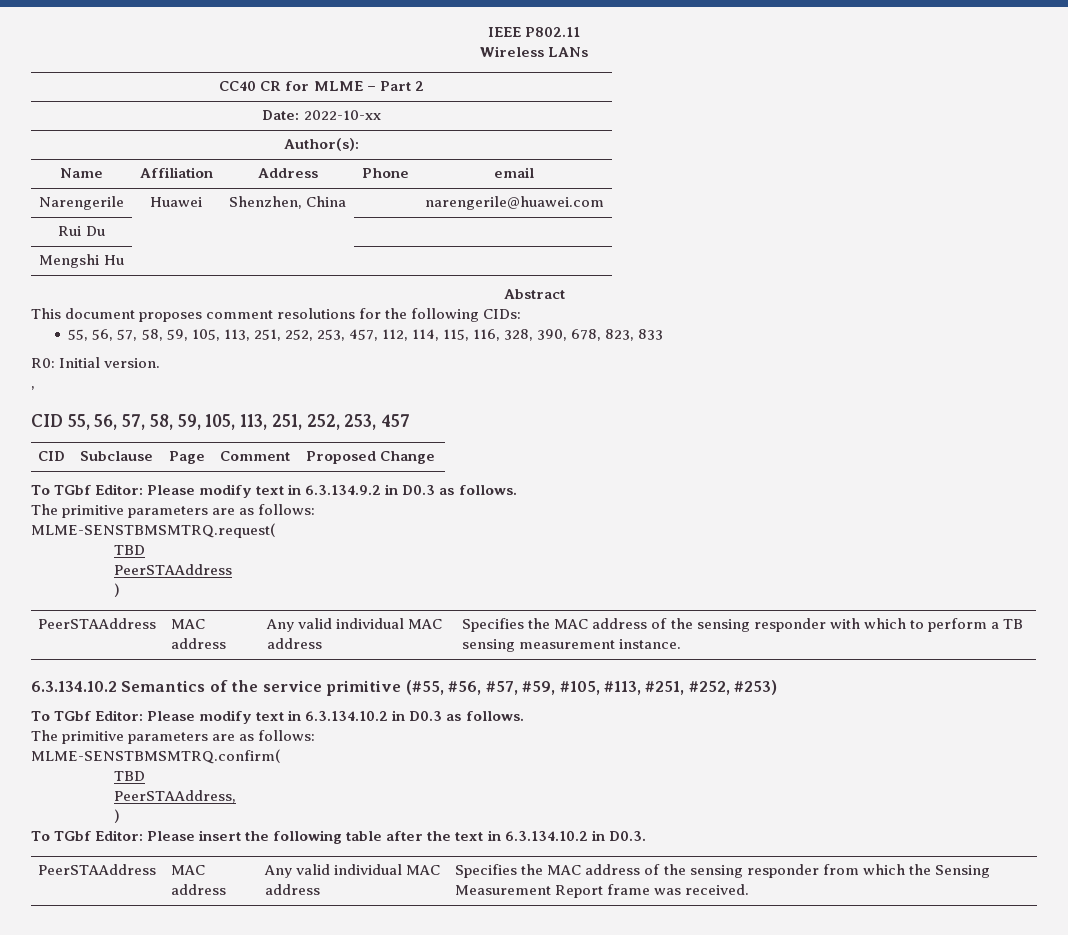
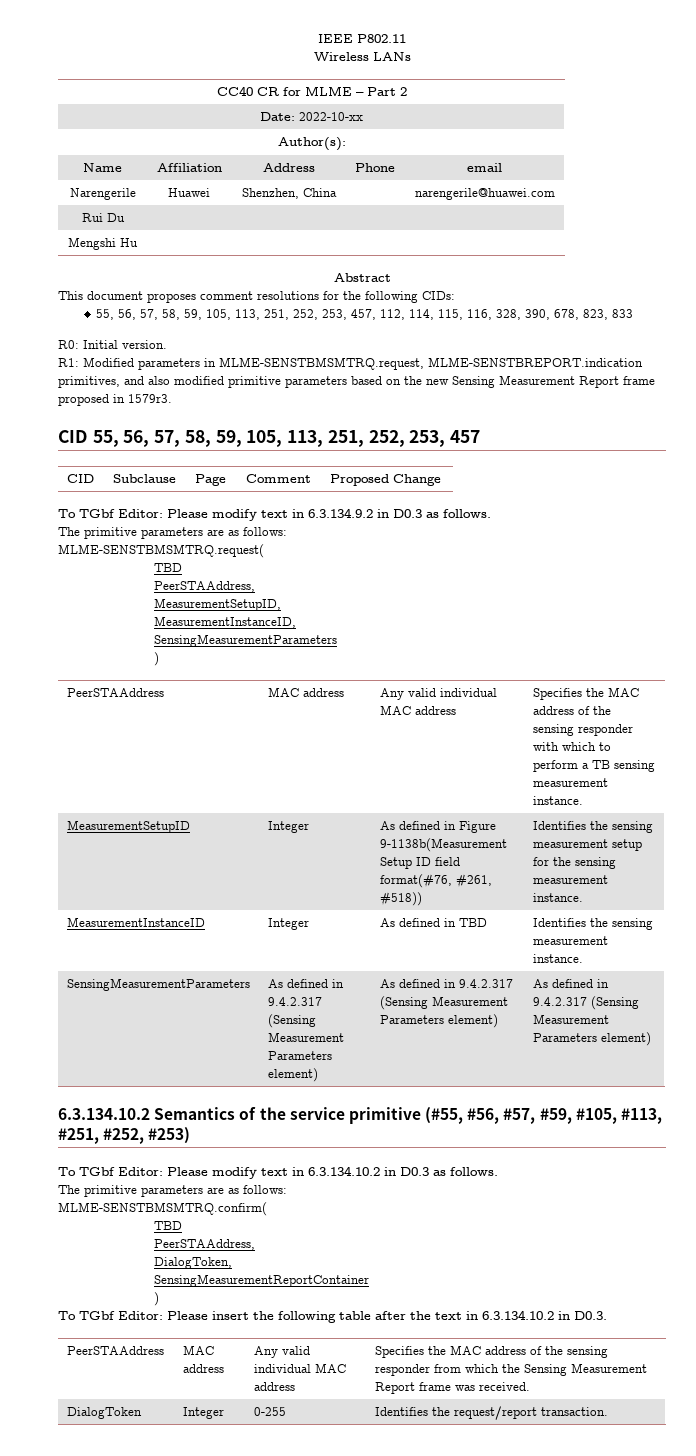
- ,
+ R1: Modified parameters in MLME-SENSTBMSMTRQ.request, MLME-SENSTBREPORT.indication primitives, and also modified primitive parameters based on the new Sensing Measurement Report frame proposed in 1579r3.
  MLME-SENSTBMSMTRQ.request(
  TBD
- PeerSTAAddress
+ PeerSTAAddress,
+ MeasurementSetupID,
+ MeasurementInstanceID,
+ SensingMeasurementParameters
+ MeasurementSetupID | Integer | As defined in Figure 9-1138b(Measurement Setup ID field format(#76, #261, #518)) | Identifies the sensing measurement setup for the sensing measurement instance.
+ MeasurementInstanceID | Integer | As defined in TBD | Identifies the sensing measurement instance.
+ SensingMeasurementParameters | As defined in 9.4.2.317 (Sensing Measurement Parameters element) | As defined in 9.4.2.317 (Sensing Measurement Parameters element) | As defined in 9.4.2.317 (Sensing Measurement Parameters element)
+ DialogToken,
+ SensingMeasurementReportContainer
+ DialogToken | Integer | 0-255 | Identifies the request/report transaction.

